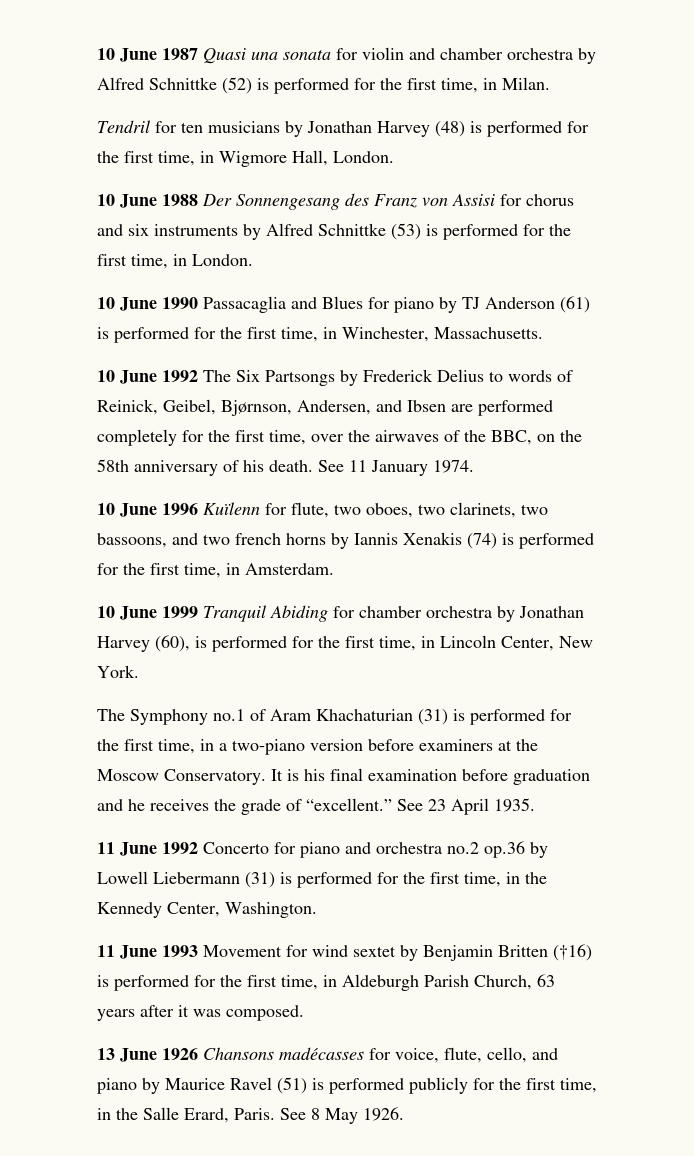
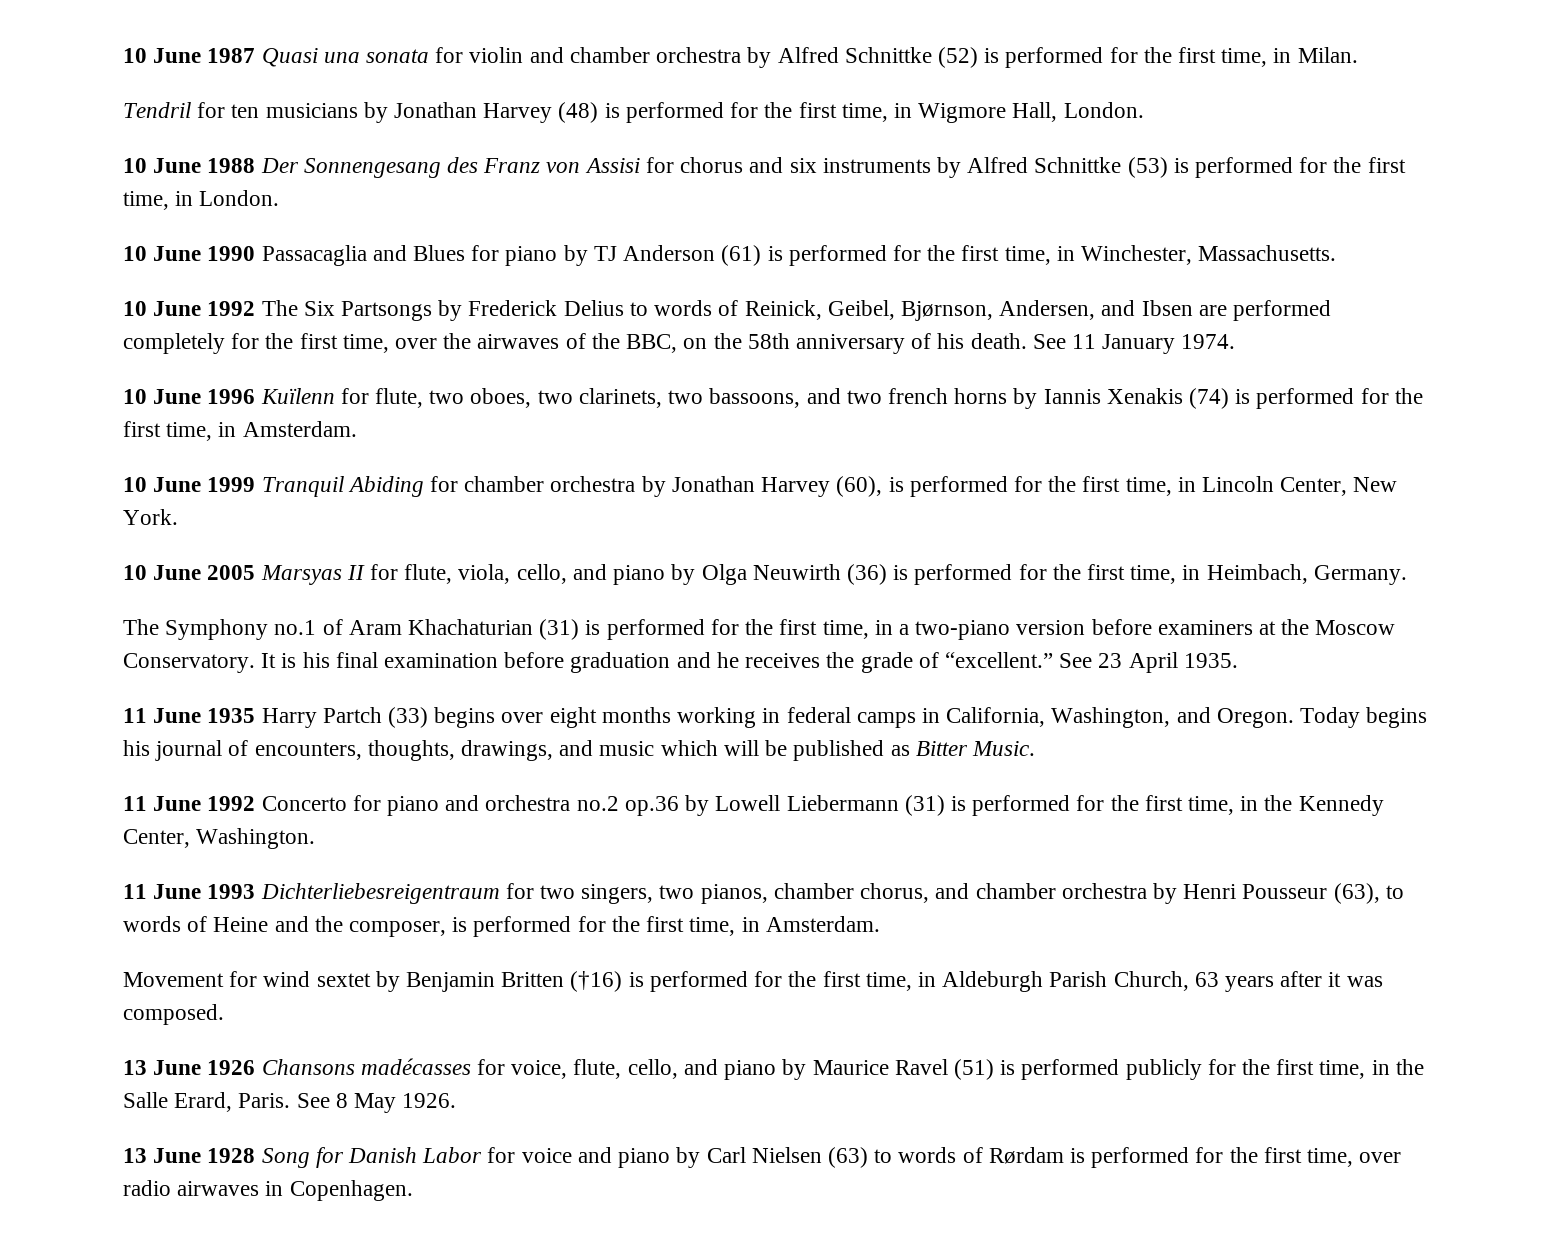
+ 10 June 2005 Marsyas II for flute, viola, cello, and piano by Olga Neuwirth (36) is performed for the first time, in Heimbach, Germany.
+ 11 June 1935 Harry Partch (33) begins over eight months working in federal camps in California, Washington, and Oregon. Today begins his journal of encounters, thoughts, drawings, and music which will be published as Bitter Music.
- 11 June 1993 Movement for wind sextet by Benjamin Britten (†16) is performed for the first time, in Aldeburgh Parish Church, 63 years after it was composed.
+ 11 June 1993 Dichterliebesreigentraum for two singers, two pianos, chamber chorus, and chamber orchestra by Henri Pousseur (63), to words of Heine and the composer, is performed for the first time, in Amsterdam.
+ Movement for wind sextet by Benjamin Britten (†16) is performed for the first time, in Aldeburgh Parish Church, 63 years after it was composed.
+ 13 June 1928 Song for Danish Labor for voice and piano by Carl Nielsen (63) to words of Rørdam is performed for the first time, over radio airwaves in Copenhagen.

